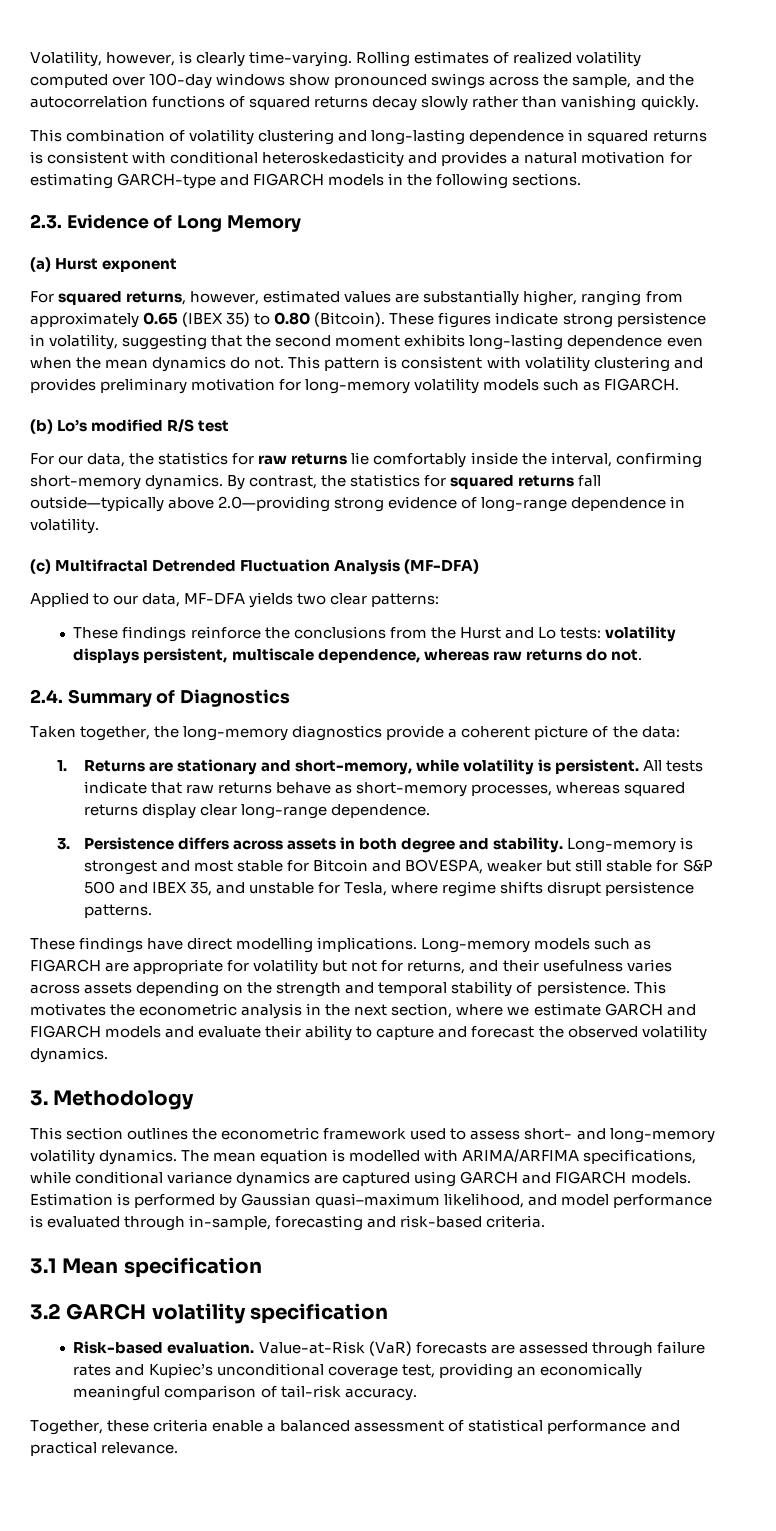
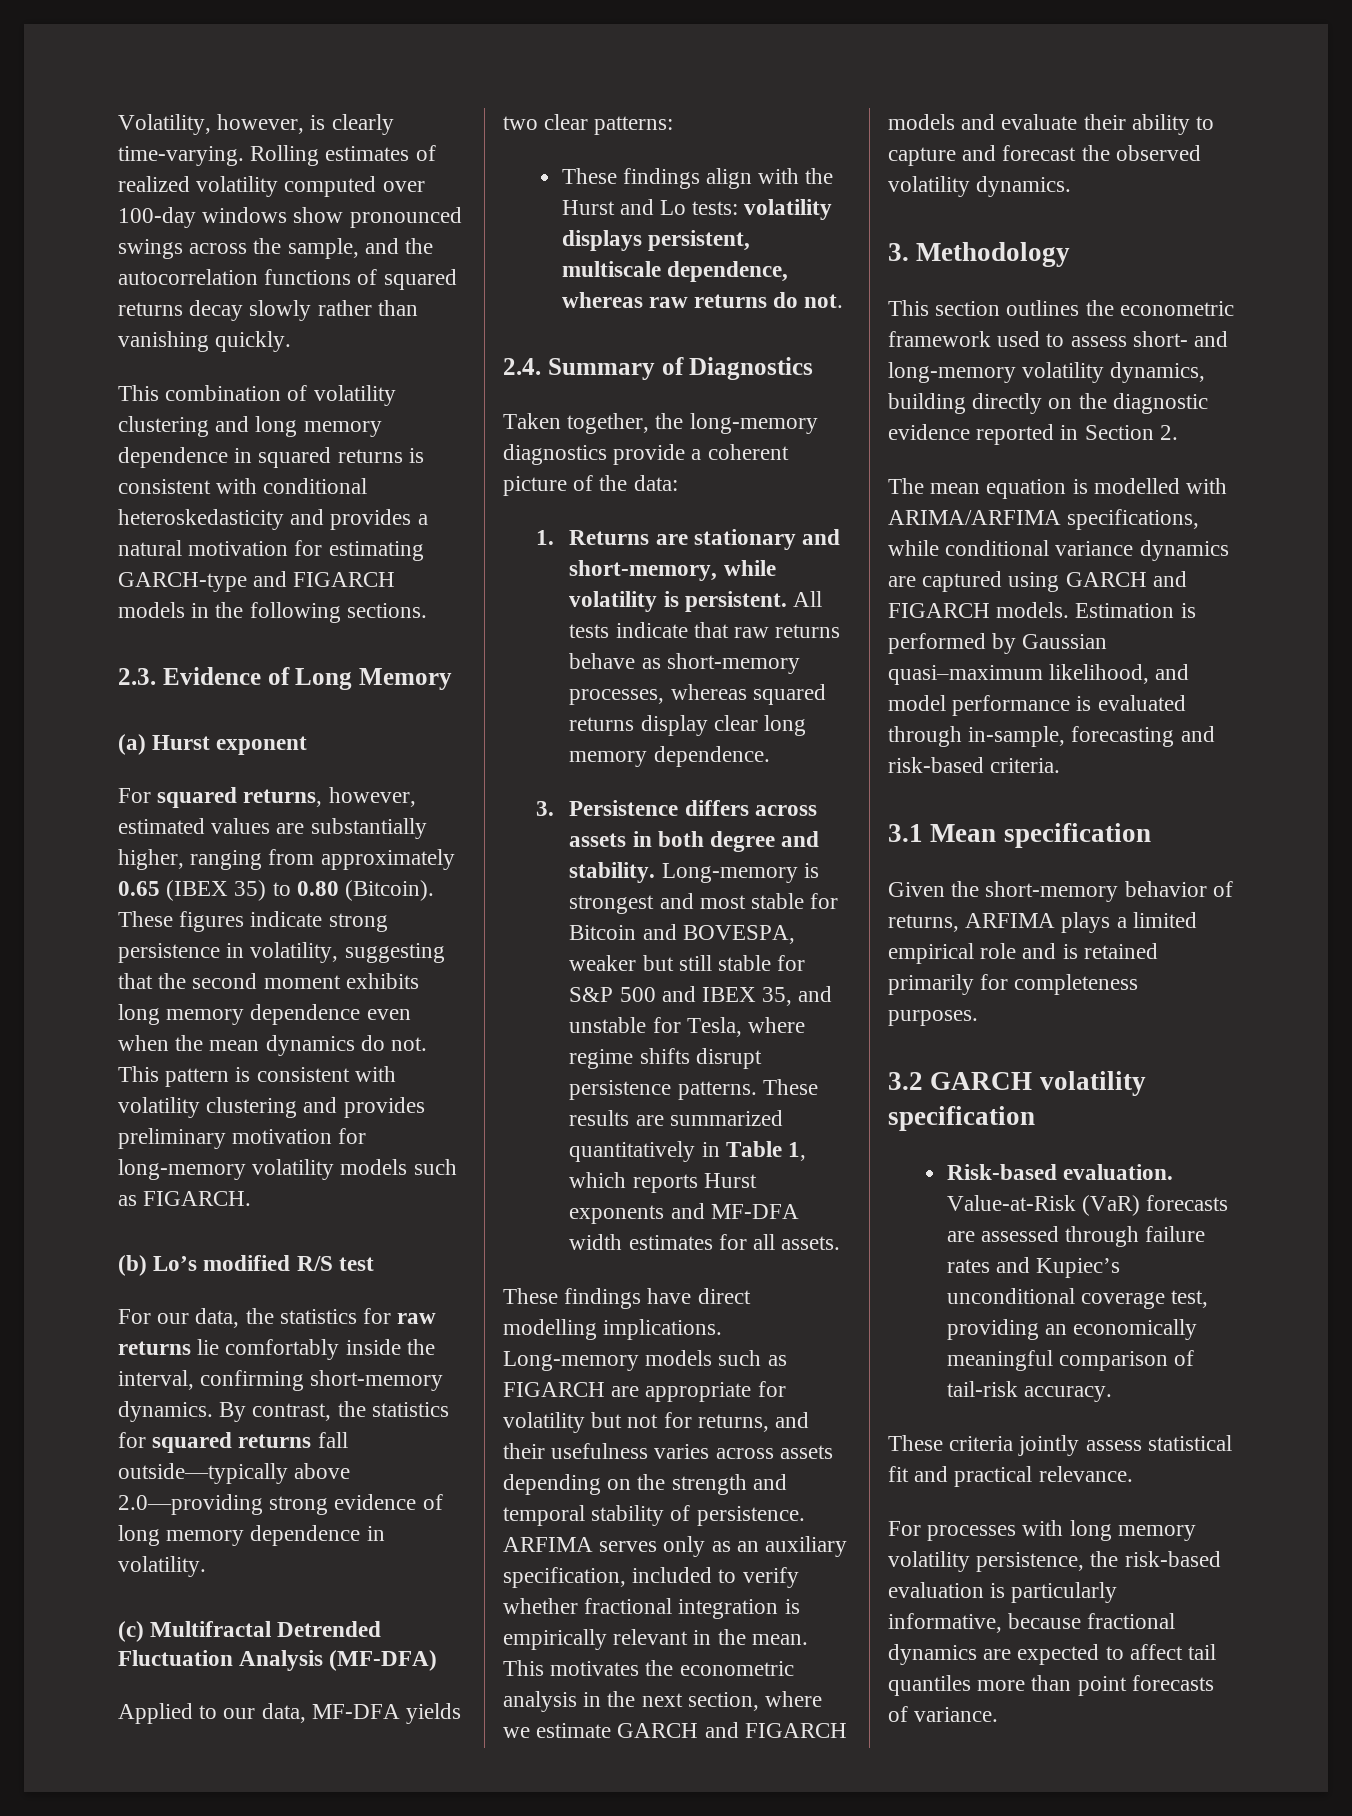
- This combination of volatility clustering and long-lasting dependence in squared returns is consistent with conditional heteroskedasticity and provides a natural motivation for estimating GARCH-type and FIGARCH models in the following sections.
+ This combination of volatility clustering and long memory dependence in squared returns is consistent with conditional heteroskedasticity and provides a natural motivation for estimating GARCH-type and FIGARCH models in the following sections.
- These figures indicate strong persistence in volatility, suggesting that the second moment exhibits long-lasting dependence even when the mean dynamics do not.
+ These figures indicate strong persistence in volatility, suggesting that the second moment exhibits long memory dependence even when the mean dynamics do not.
- By contrast, the statistics for squared returns fall outside—typically above 2.0—providing strong evidence of long-range dependence in volatility.
+ By contrast, the statistics for squared returns fall outside—typically above 2.0—providing strong evidence of long memory dependence in volatility.
- These findings reinforce the conclusions from the Hurst and Lo tests: volatility displays persistent, multiscale dependence, whereas raw returns do not.
+ These findings align with the Hurst and Lo tests: volatility displays persistent, multiscale dependence, whereas raw returns do not.
- All tests indicate that raw returns behave as short-memory processes, whereas squared returns display clear long-range dependence.
+ All tests indicate that raw returns behave as short-memory processes, whereas squared returns display clear long memory dependence.
+ These results are summarized quantitatively in Table 1, which reports Hurst exponents and MF-DFA width estimates for all assets.
+ ARFIMA serves only as an auxiliary specification, included to verify whether fractional integration is empirically relevant in the mean.
- This section outlines the econometric framework used to assess short- and long-memory volatility dynamics. The mean equation is modelled with ARIMA/ARFIMA specifications, while conditional variance dynamics are captured using GARCH and FIGARCH models.
+ This section outlines the econometric framework used to assess short- and long-memory volatility dynamics, building directly on the diagnostic evidence reported in Section 2.
+ The mean equation is modelled with ARIMA/ARFIMA specifications, while conditional variance dynamics are captured using GARCH and FIGARCH models.
+ Given the short-memory behavior of returns, ARFIMA plays a limited empirical role and is retained primarily for completeness purposes.
- Together, these criteria enable a balanced assessment of statistical performance and practical relevance.
+ These criteria jointly assess statistical fit and practical relevance.
+ For processes with long memory volatility persistence, the risk-based evaluation is particularly informative, because fractional dynamics are expected to affect tail quantiles more than point forecasts of variance.

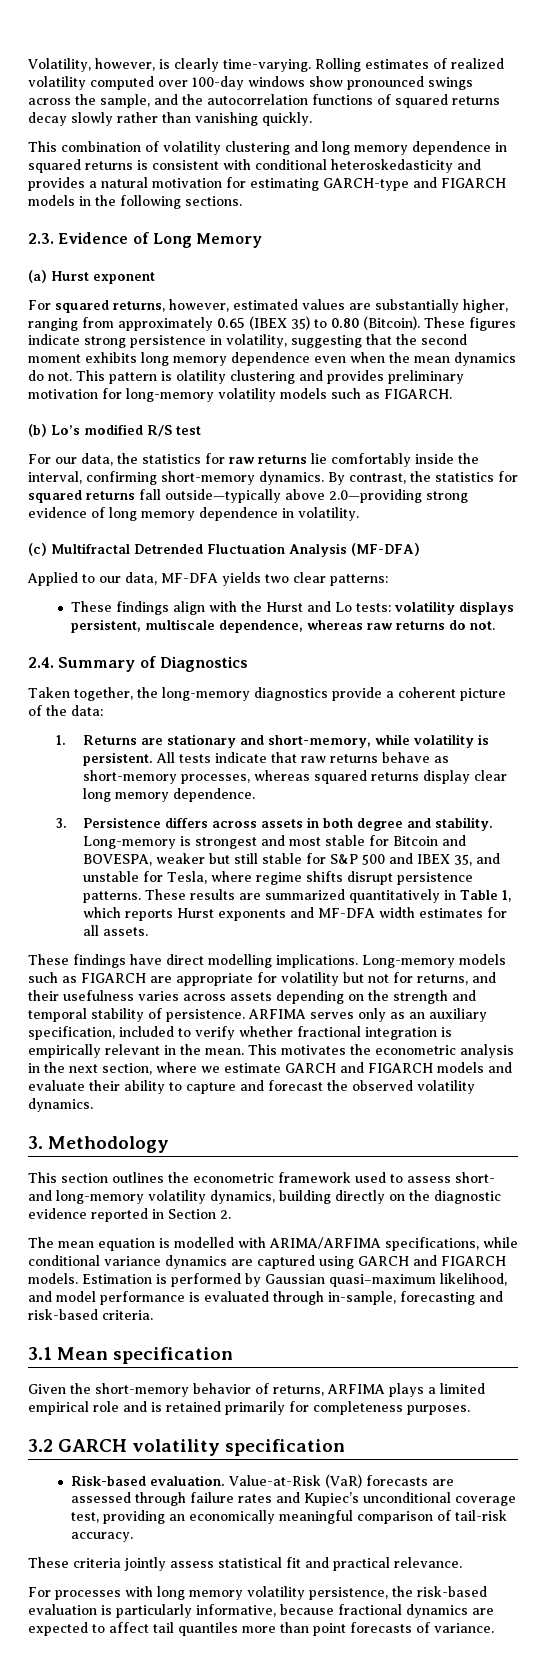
- This pattern is consistent with volatility clustering and provides preliminary motivation for long-memory volatility models such as FIGARCH.
+ This pattern is olatility clustering and provides preliminary motivation for long-memory volatility models such as FIGARCH.

